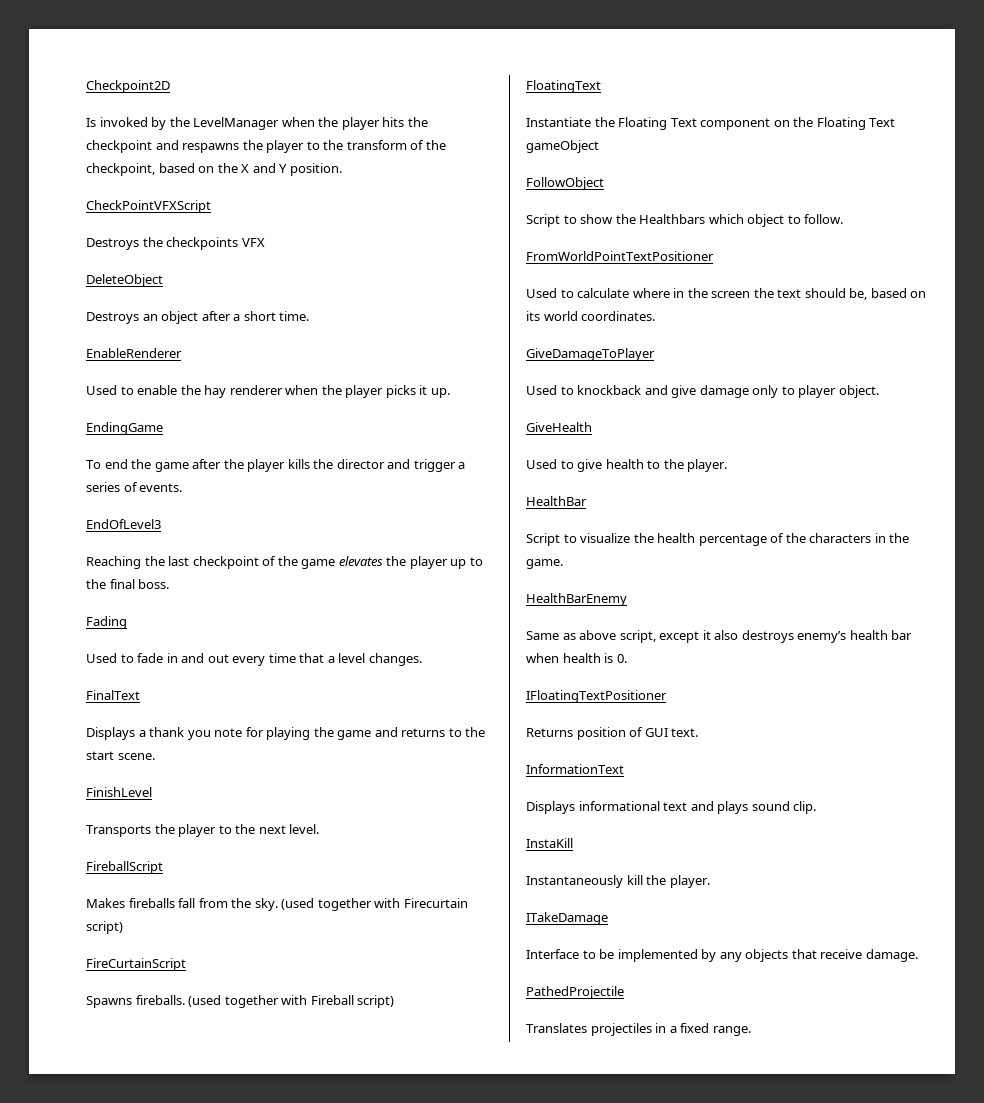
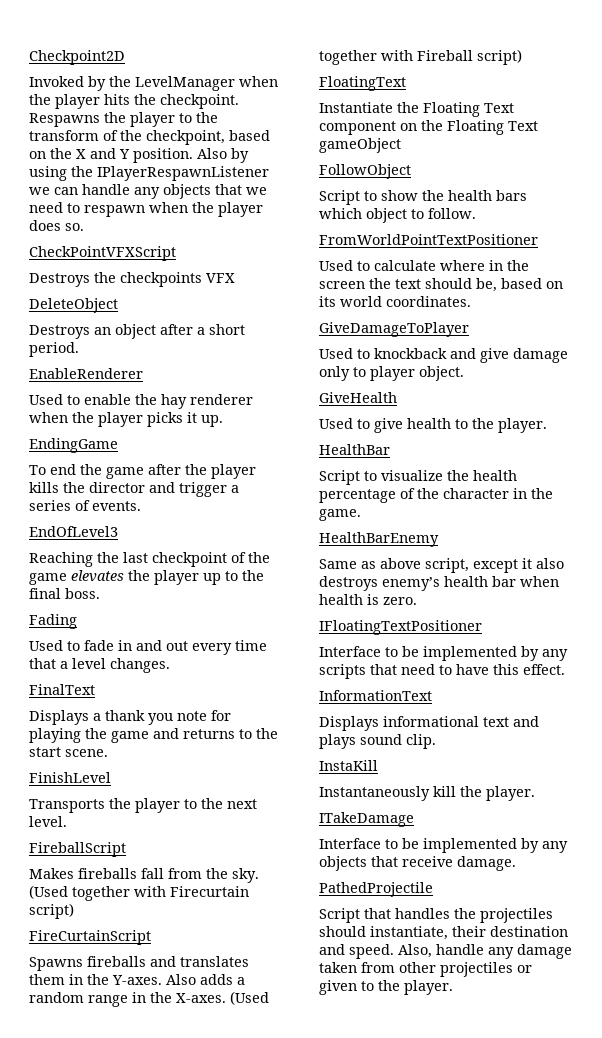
- Is invoked by the LevelManager when the player hits the checkpoint and respawns the player to the transform of the checkpoint, based on the X and Y position.
+ Invoked by the LevelManager when the player hits the checkpoint. Respawns the player to the transform of the checkpoint, based on the X and Y position. Also by using the IPlayerRespawnListener we can handle any objects that we need to respawn when the player does so.
- Destroys an object after a short time.
+ Destroys an object after a short period.
- (used together with Firecurtain script)
+ (Used together with Firecurtain script)
- Spawns fireballs. (used together with Fireball script)
+ Spawns fireballs and translates them in the Y-axes. Also adds a random range in the X-axes. (Used together with Fireball script)
- Script to show the Healthbars which object to follow.
+ Script to show the health bars which object to follow.
- Script to visualize the health percentage of the characters in the game.
+ Script to visualize the health percentage of the character in the game.
- Same as above script, except it also destroys enemy’s health bar when health is 0.
+ Same as above script, except it also destroys enemy’s health bar when health is zero.
- Returns position of GUI text.
+ Interface to be implemented by any scripts that need to have this effect.
- Translates projectiles in a fixed range.
+ Script that handles the projectiles should instantiate, their destination and speed. Also, handle any damage taken from other projectiles or given to the player.

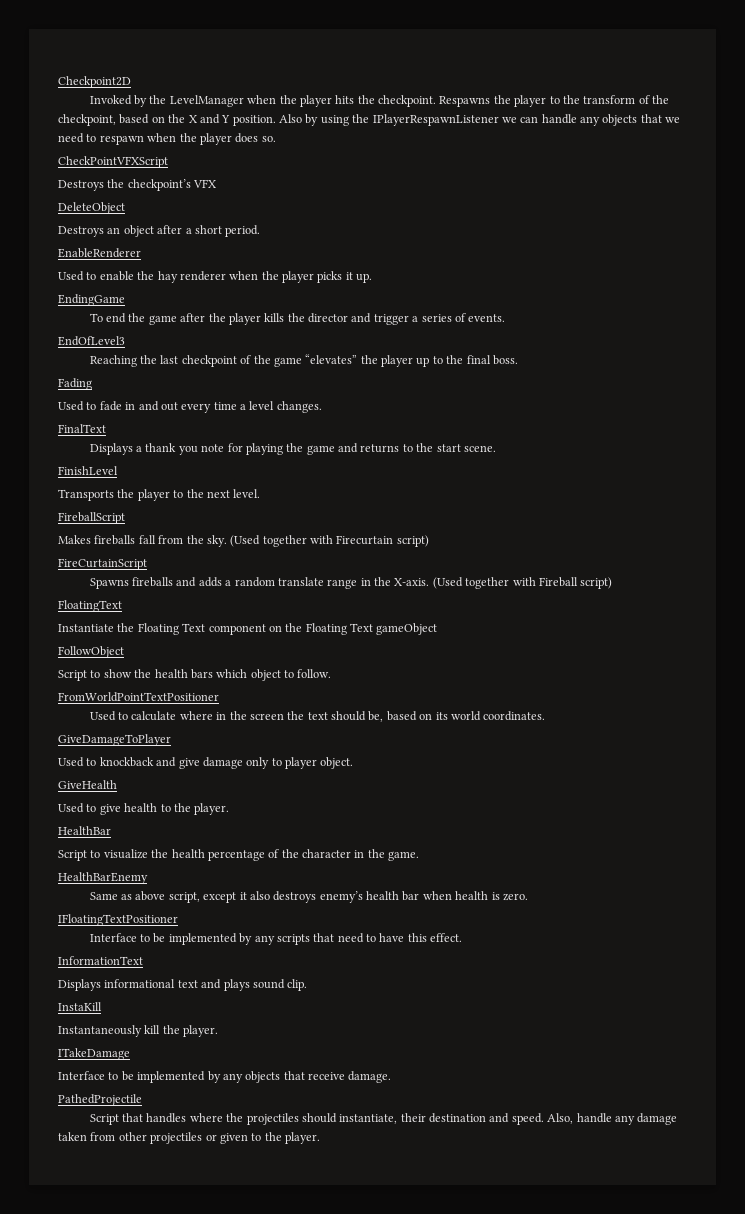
- Destroys the checkpoints VFX
+ Destroys the checkpoint’s VFX
- Reaching the last checkpoint of the game elevates the player up to the final boss.
+ Reaching the last checkpoint of the game “elevates” the player up to the final boss.
- Used to fade in and out every time that a level changes.
+ Used to fade in and out every time a level changes.
- Spawns fireballs and translates them in the Y-axes. Also adds a random range in the X-axes.
+ Spawns fireballs and adds a random translate range in the X-axis.
- Script that handles the projectiles should instantiate, their destination and speed.
+ Script that handles where the projectiles should instantiate, their destination and speed.

